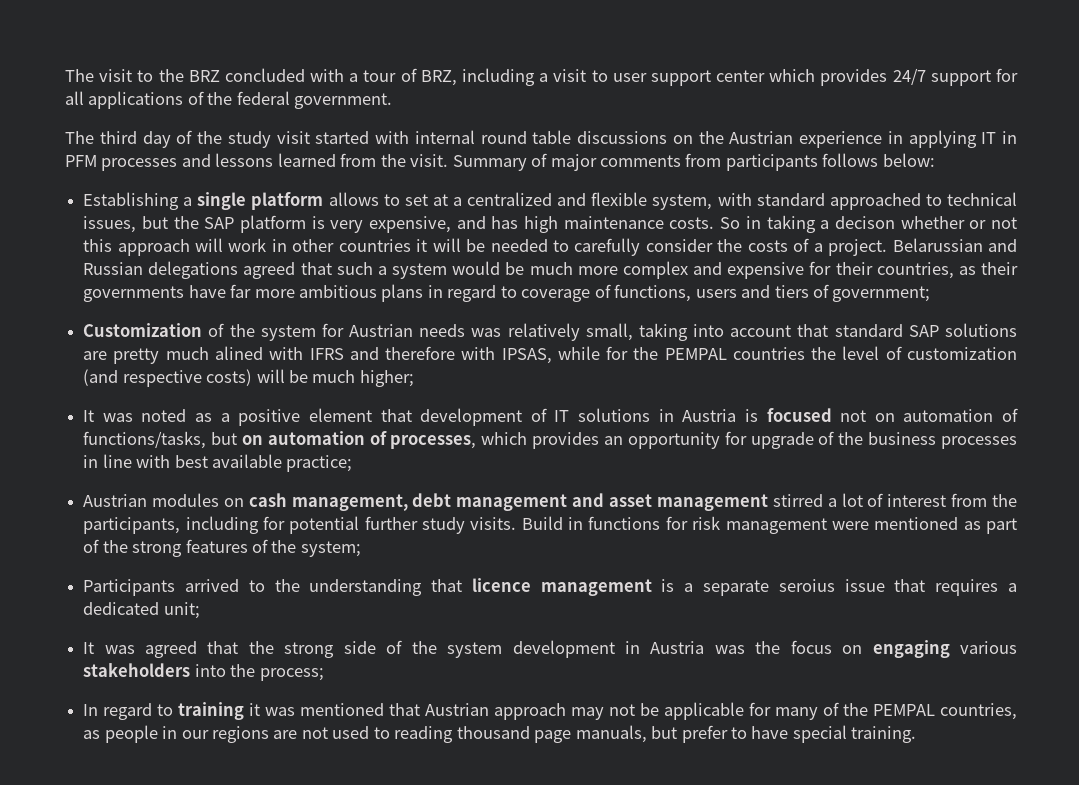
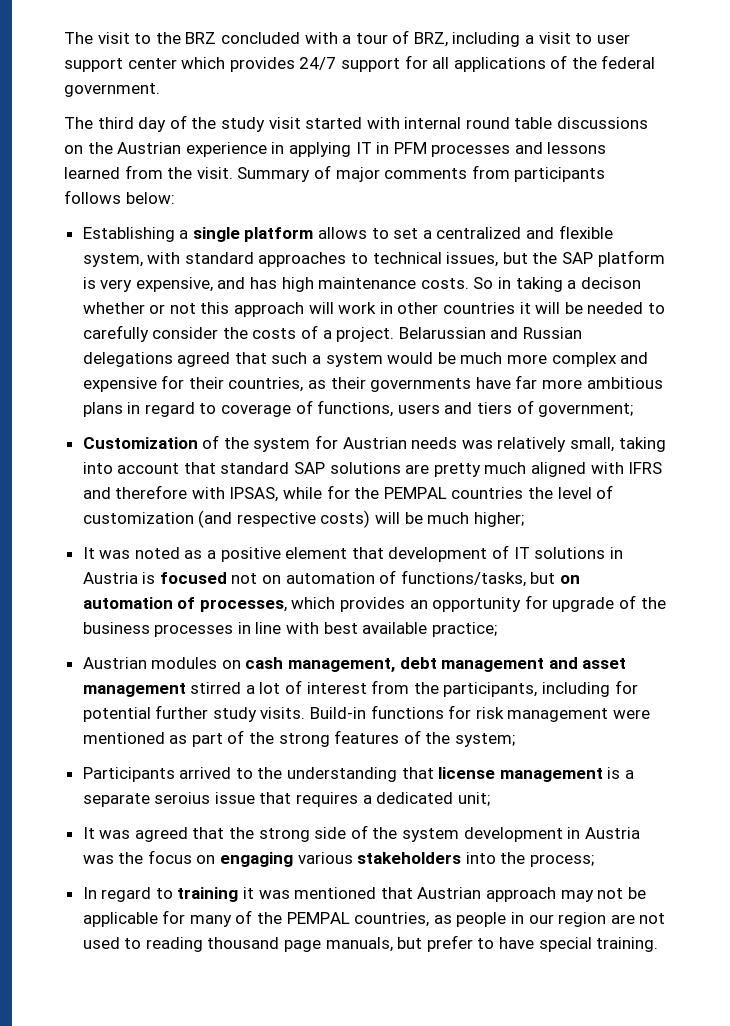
- Establishing a single platform allows to set at a centralized and flexible system, with standard approached to technical issues, but the SAP platform is very expensive, and has high maintenance costs.
+ Establishing a single platform allows to set a centralized and flexible system, with standard approaches to technical issues, but the SAP platform is very expensive, and has high maintenance costs.
- Customization of the system for Austrian needs was relatively small, taking into account that standard SAP solutions are pretty much alined with IFRS and therefore with IPSAS, while for the PEMPAL countries the level of customization (and respective costs) will be much higher;
+ Customization of the system for Austrian needs was relatively small, taking into account that standard SAP solutions are pretty much aligned with IFRS and therefore with IPSAS, while for the PEMPAL countries the level of customization (and respective costs) will be much higher;
- Build in functions for risk management were mentioned as part of the strong features of the system;
+ Build-in functions for risk management were mentioned as part of the strong features of the system;
- Participants arrived to the understanding that licence management is a separate seroius issue that requires a dedicated unit;
+ Participants arrived to the understanding that license management is a separate seroius issue that requires a dedicated unit;
- In regard to training it was mentioned that Austrian approach may not be applicable for many of the PEMPAL countries, as people in our regions are not used to reading thousand page manuals, but prefer to have special training.
+ In regard to training it was mentioned that Austrian approach may not be applicable for many of the PEMPAL countries, as people in our region are not used to reading thousand page manuals, but prefer to have special training.

